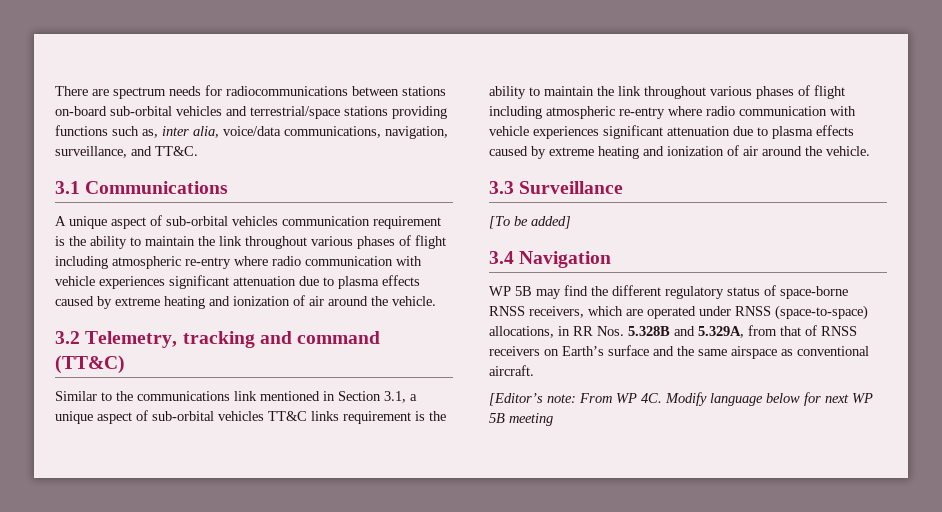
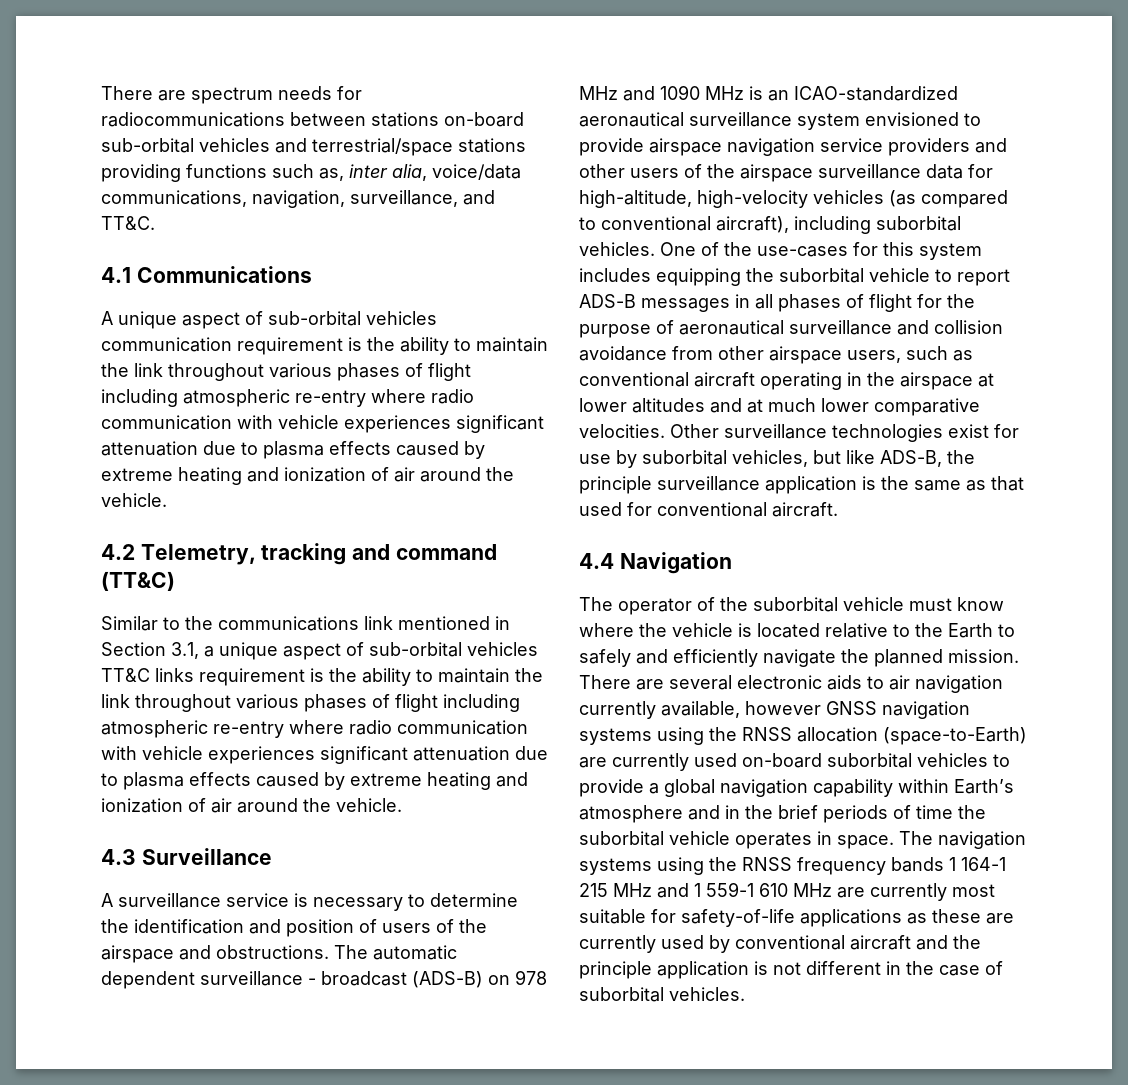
- 3.1 Communications
+ 4.1 Communications
- 3.2 Telemetry, tracking and command (TT&C)
+ 4.2 Telemetry, tracking and command (TT&C)
- 3.3 Surveillance
+ 4.3 Surveillance
- [To be added]
- 3.4 Navigation
- WP 5B may find the different regulatory status of space-borne RNSS receivers, which are operated under RNSS (space-to-space) allocations, in RR Nos. 5.328B and 5.329A, from that of RNSS receivers on Earth’s surface and the same airspace as conventional aircraft.
- [Editor’s note: From WP 4C. Modify language below for next WP 5B meeting
+ A surveillance service is necessary to determine the identification and position of users of the airspace and obstructions. The automatic dependent surveillance - broadcast (ADS-B) on 978 MHz and 1090 MHz is an ICAO-standardized aeronautical surveillance system envisioned to provide airspace navigation service providers and other users of the airspace surveillance data for high-altitude, high-velocity vehicles (as compared to conventional aircraft), including suborbital vehicles. One of the use-cases for this system includes equipping the suborbital vehicle to report ADS-B messages in all phases of flight for the purpose of aeronautical surveillance and collision avoidance from other airspace users, such as conventional aircraft operating in the airspace at lower altitudes and at much lower comparative velocities. Other surveillance technologies exist for use by suborbital vehicles, but like ADS-B, the principle surveillance application is the same as that used for conventional aircraft.
+ 4.4 Navigation
+ The operator of the suborbital vehicle must know where the vehicle is located relative to the Earth to safely and efficiently navigate the planned mission. There are several electronic aids to air navigation currently available, however GNSS navigation systems using the RNSS allocation (space-to-Earth) are currently used on-board suborbital vehicles to provide a global navigation capability within Earth’s atmosphere and in the brief periods of time the suborbital vehicle operates in space. The navigation systems using the RNSS frequency bands 1 164-1 215 MHz and 1 559-1 610 MHz are currently most suitable for safety-of-life applications as these are currently used by conventional aircraft and the principle application is not different in the case of suborbital vehicles.

